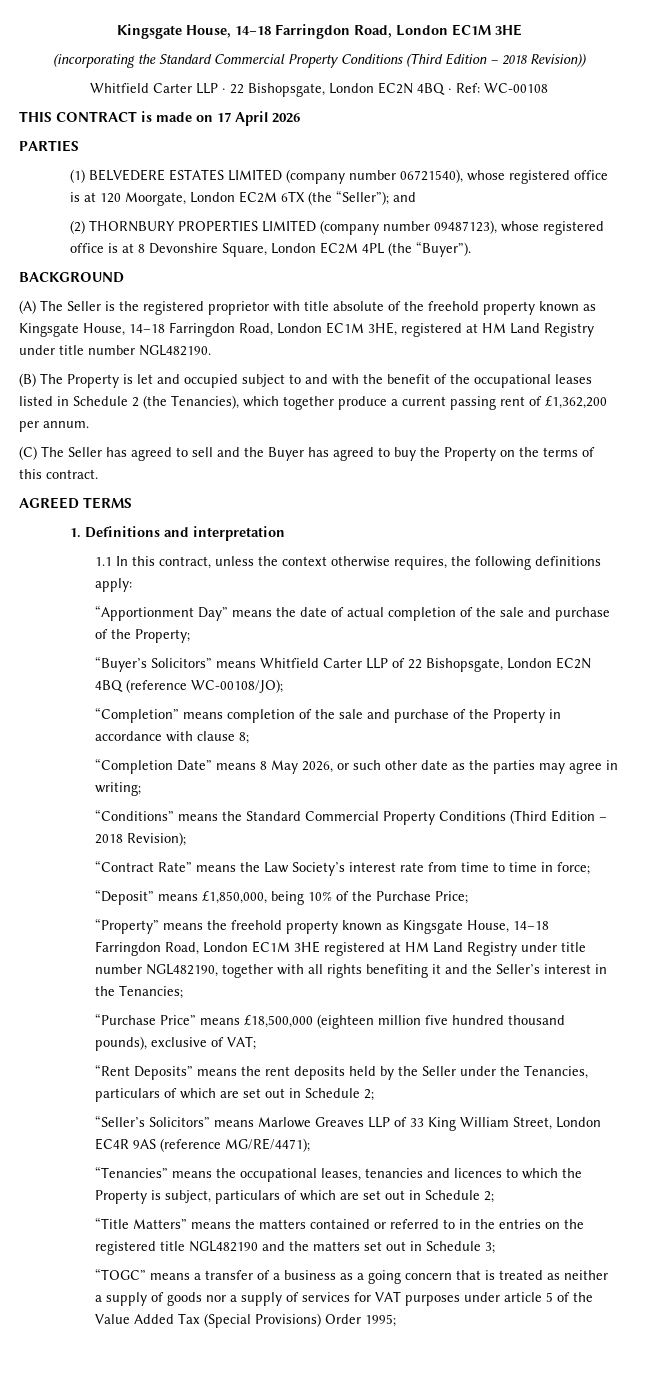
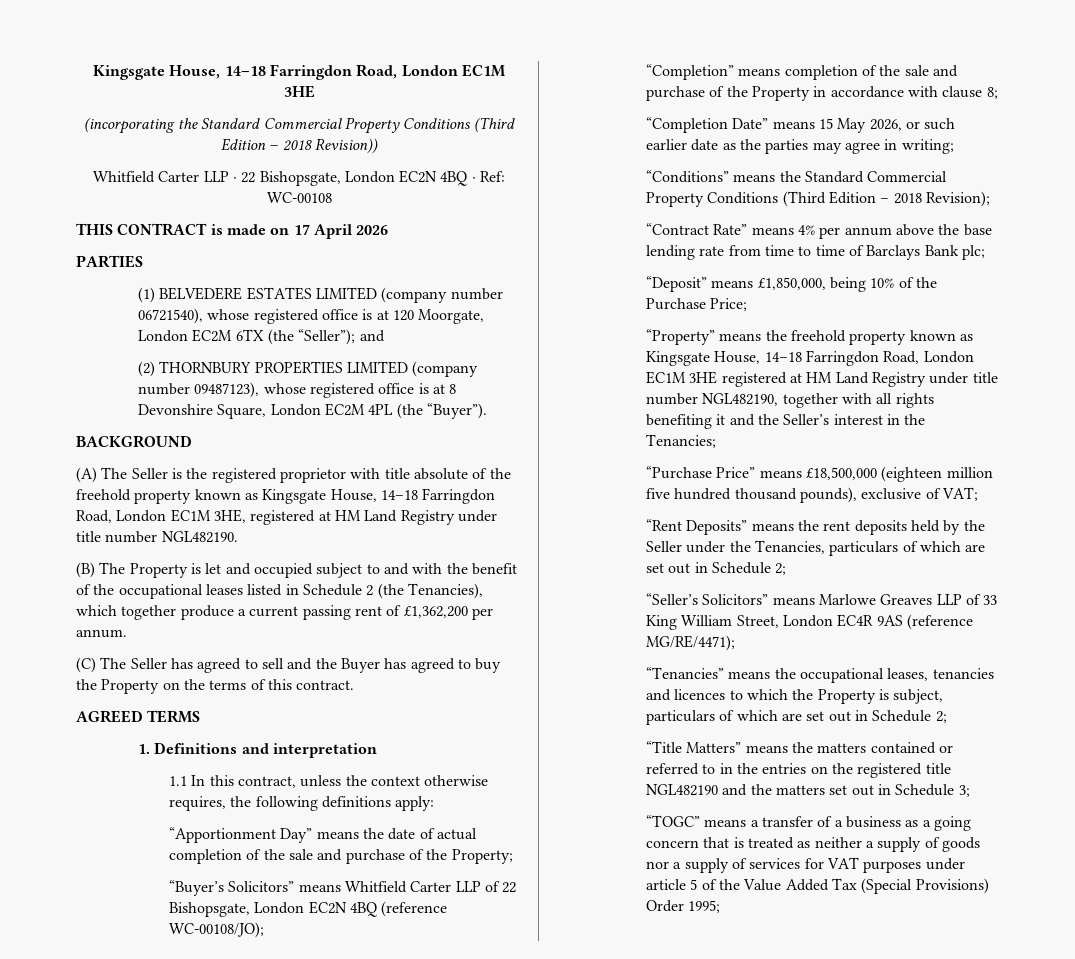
- “Completion Date” means 8 May 2026, or such other date as the parties may agree in writing;
+ “Completion Date” means 15 May 2026, or such earlier date as the parties may agree in writing;
- “Contract Rate” means the Law Society’s interest rate from time to time in force;
+ “Contract Rate” means 4% per annum above the base lending rate from time to time of Barclays Bank plc;

